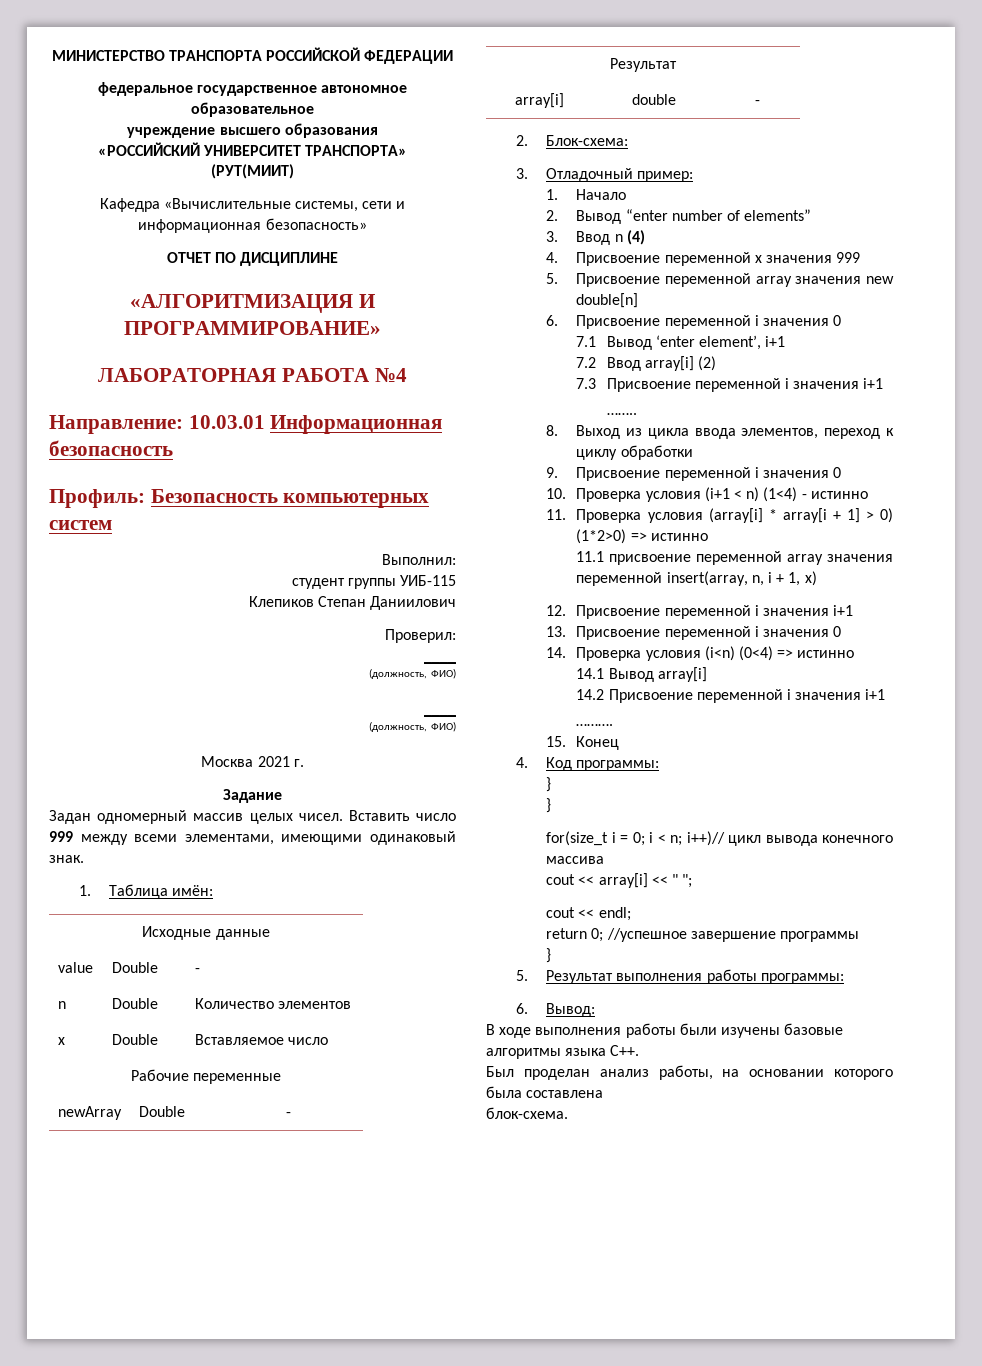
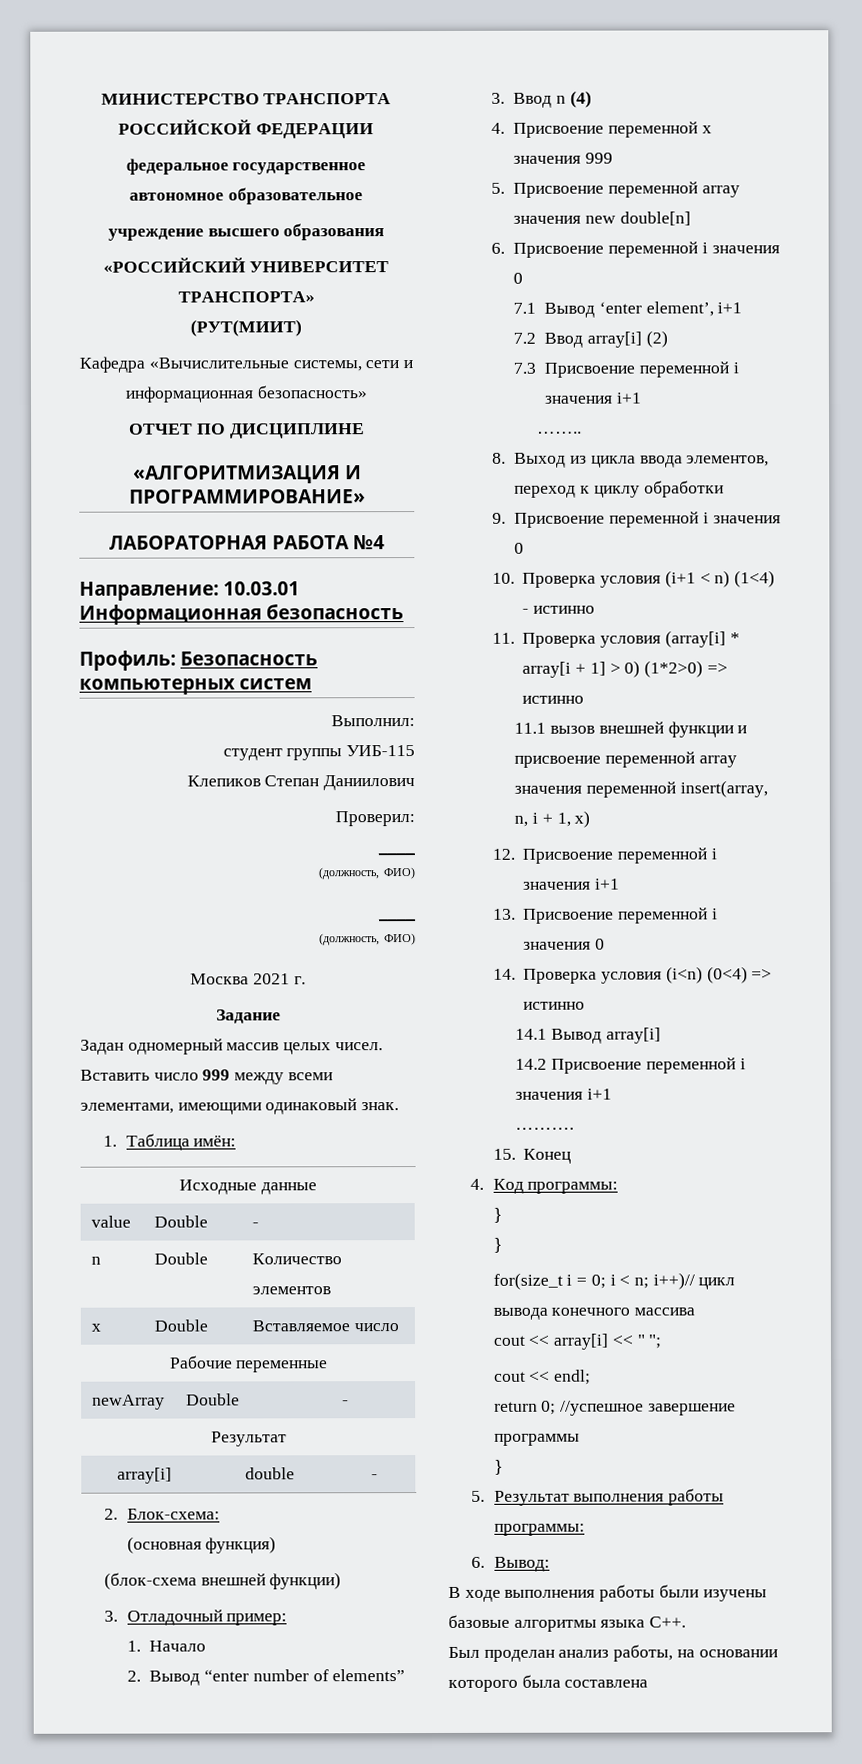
+ (основная функция)
+ (блок-схема внешней функции)
- 11.1 присвоение переменной array значения переменной insert(array, n, i + 1, x)
+ 11.1 вызов внешней функции и присвоение переменной array значения переменной insert(array, n, i + 1, x)
- блок-схема.

